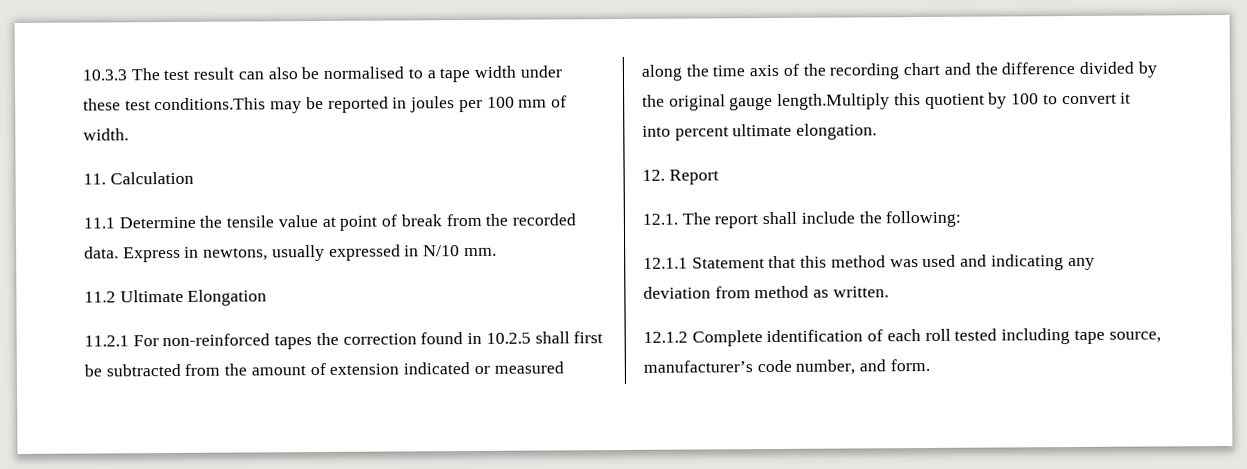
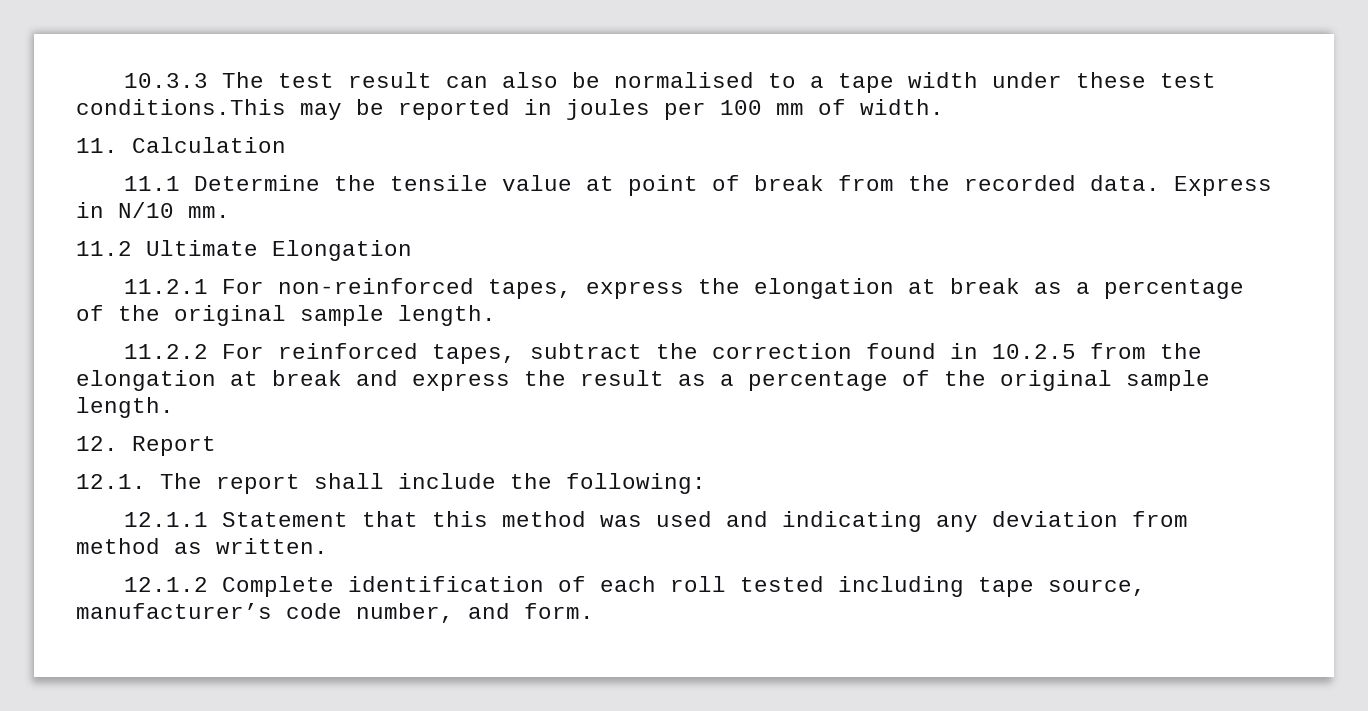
- Express in newtons, usually expressed in N/10 mm.
+ Express in N/10 mm.
- 11.2.1 For non-reinforced tapes the correction found in 10.2.5 shall first be subtracted from the amount of extension indicated or measured along the time axis of the recording chart and the difference divided by the original gauge length.Multiply this quotient by 100 to convert it into percent ultimate elongation.
+ 11.2.1 For non-reinforced tapes, express the elongation at break as a percentage of the original sample length.
+ 11.2.2 For reinforced tapes, subtract the correction found in 10.2.5 from the elongation at break and express the result as a percentage of the original sample length.

